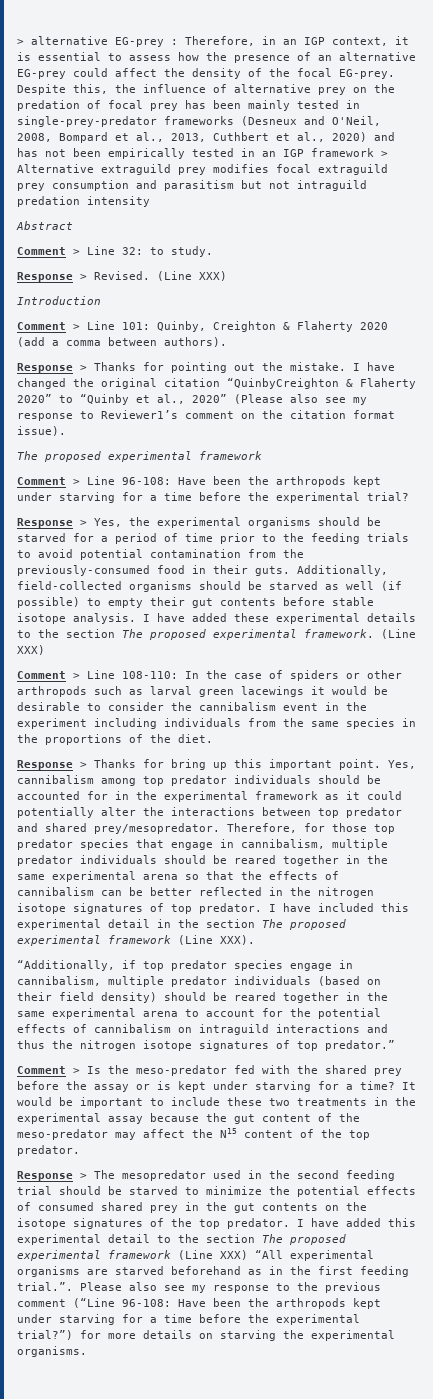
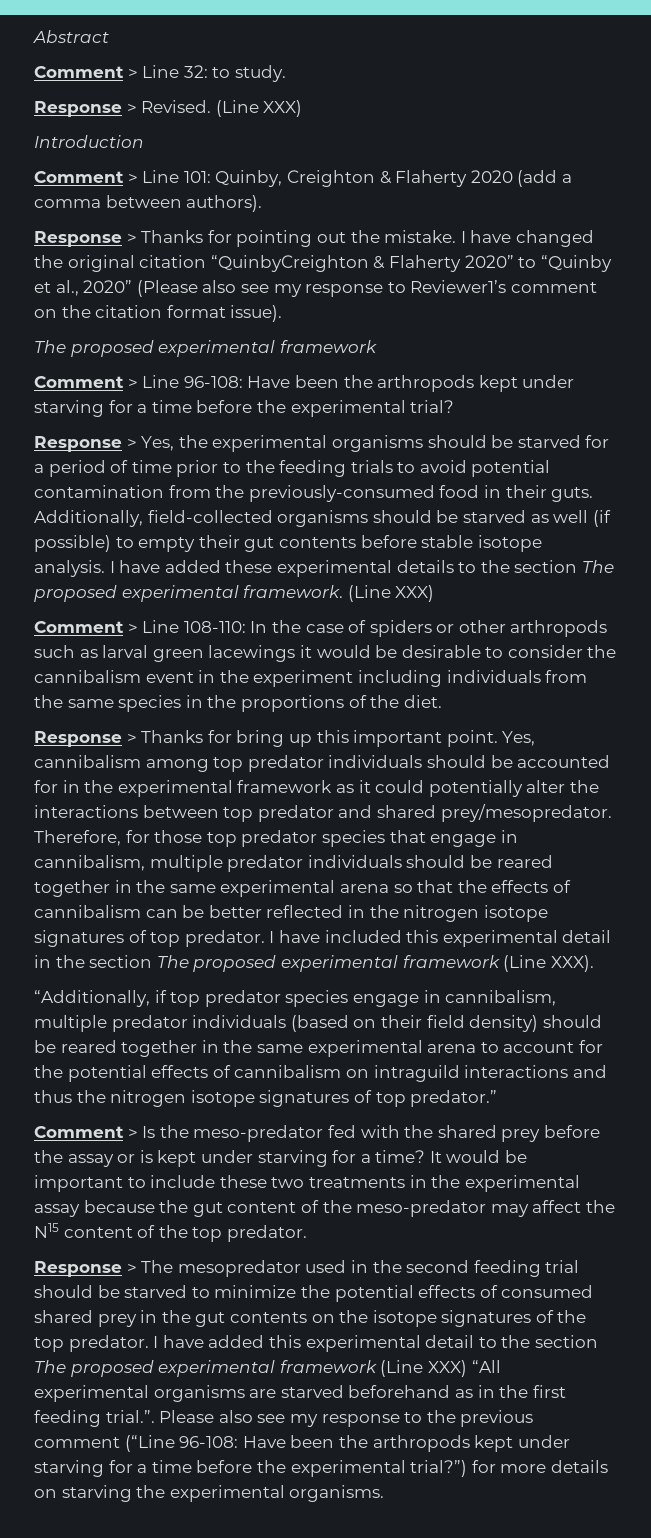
- > alternative EG-prey : Therefore, in an IGP context, it is essential to assess how the presence of an alternative EG-prey could affect the density of the focal EG-prey. Despite this, the influence of alternative prey on the predation of focal prey has been mainly tested in single-prey-predator frameworks (Desneux and O'Neil, 2008, Bompard et al., 2013, Cuthbert et al., 2020) and has not been empirically tested in an IGP framework > Alternative extraguild prey modifies focal extraguild prey consumption and parasitism but not intraguild predation intensity

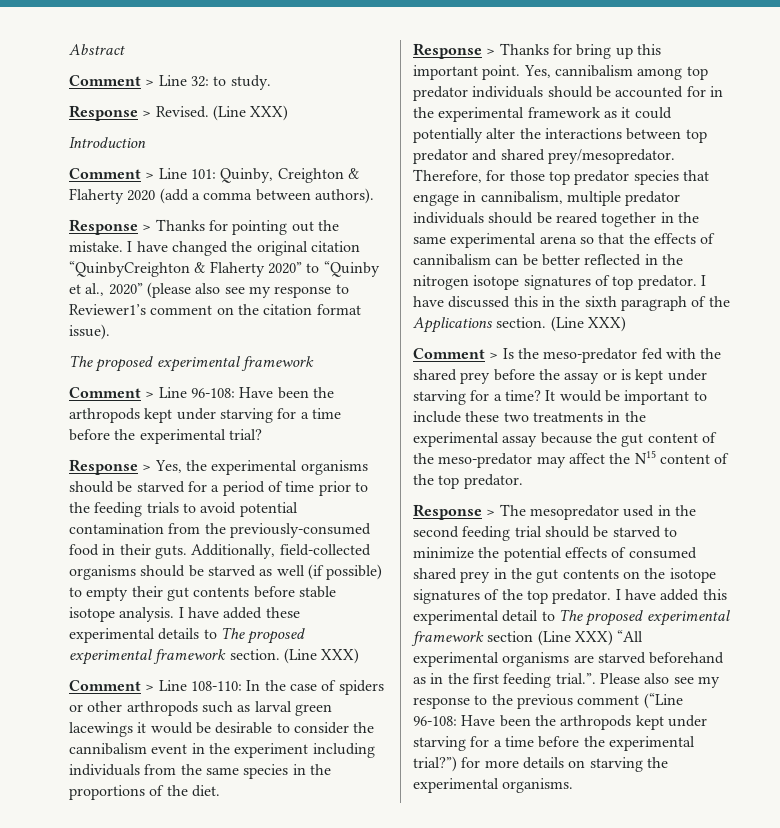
- I have changed the original citation “QuinbyCreighton & Flaherty 2020” to “Quinby et al., 2020” (Please also see my response to Reviewer1’s comment on the citation format issue).
+ I have changed the original citation “QuinbyCreighton & Flaherty 2020” to “Quinby et al., 2020” (please also see my response to Reviewer1’s comment on the citation format issue).
- I have added these experimental details to the section The proposed experimental framework.
+ I have added these experimental details to The proposed experimental framework section.
- I have included this experimental detail in the section The proposed experimental framework (Line XXX).
- “Additionally, if top predator species engage in cannibalism, multiple predator individuals (based on their field density) should be reared together in the same experimental arena to account for the potential effects of cannibalism on intraguild interactions and thus the nitrogen isotope signatures of top predator.”
+ I have discussed this in the sixth paragraph of the Applications section. (Line XXX)
- I have added this experimental detail to the section The proposed experimental framework (Line XXX) “All experimental organisms are starved beforehand as in the first feeding trial.”. Please also see my response to the previous comment (“Line 96-108: Have been the arthropods kept under starving for a time before the experimental trial?”) for more details on starving the experimental organisms.
+ I have added this experimental detail to The proposed experimental framework section (Line XXX) “All experimental organisms are starved beforehand as in the first feeding trial.”. Please also see my response to the previous comment (“Line 96-108: Have been the arthropods kept under starving for a time before the experimental trial?”) for more details on starving the experimental organisms.

